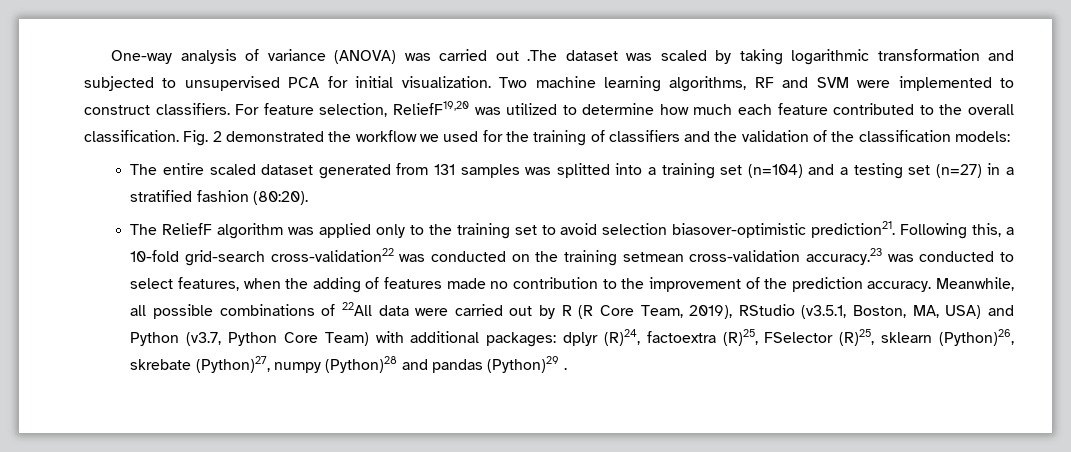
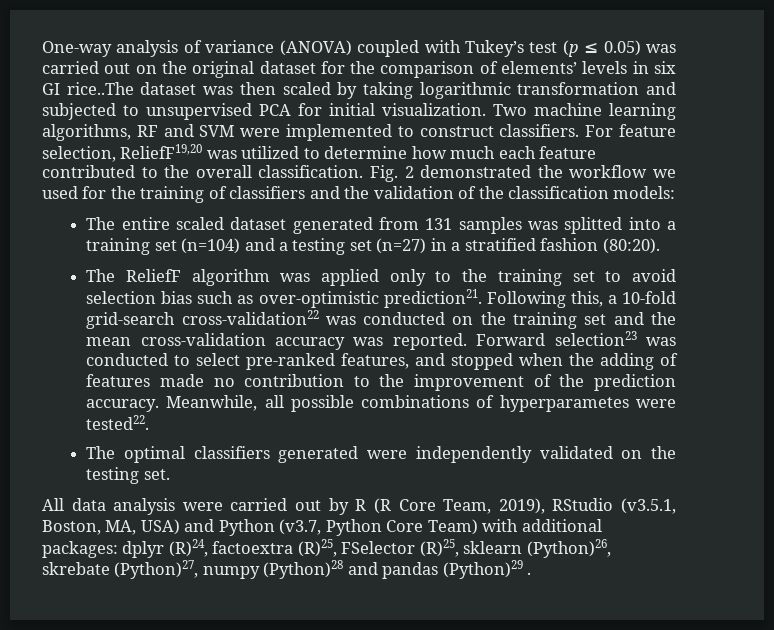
- One-way analysis of variance (ANOVA) was carried out .The dataset was scaled by taking logarithmic transformation and subjected to unsupervised PCA for initial visualization.
+ One-way analysis of variance (ANOVA) coupled with Tukey’s test (p ≤ 0.05) was carried out on the original dataset for the comparison of elements’ levels in six GI rice..The dataset was then scaled by taking logarithmic transformation and subjected to unsupervised PCA for initial visualization.
- The ReliefF algorithm was applied only to the training set to avoid selection biasover-optimistic prediction21.
+ The ReliefF algorithm was applied only to the training set to avoid selection bias such as over-optimistic prediction21.
- Following this, a 10-fold grid-search cross-validation22 was conducted on the training setmean cross-validation accuracy.23 was conducted to select features, when the adding of features made no contribution to the improvement of the prediction accuracy.
+ Following this, a 10-fold grid-search cross-validation22 was conducted on the training set and the mean cross-validation accuracy was reported. Forward selection23 was conducted to select pre-ranked features, and stopped when the adding of features made no contribution to the improvement of the prediction accuracy.
- Meanwhile, all possible combinations of 22All data were carried out by R (R Core Team, 2019), RStudio (v3.5.1, Boston, MA, USA) and Python (v3.7, Python Core Team) with additional packages: dplyr (R)24, factoextra (R)25, FSelector (R)25, sklearn (Python)26, skrebate (Python)27, numpy (Python)28 and pandas (Python)29 .
+ Meanwhile, all possible combinations of hyperparametes were tested22.
+ The optimal classifiers generated were independently validated on the testing set.
+ All data analysis were carried out by R (R Core Team, 2019), RStudio (v3.5.1, Boston, MA, USA) and Python (v3.7, Python Core Team) with additional packages: dplyr (R)24, factoextra (R)25, FSelector (R)25, sklearn (Python)26, skrebate (Python)27, numpy (Python)28 and pandas (Python)29 .

